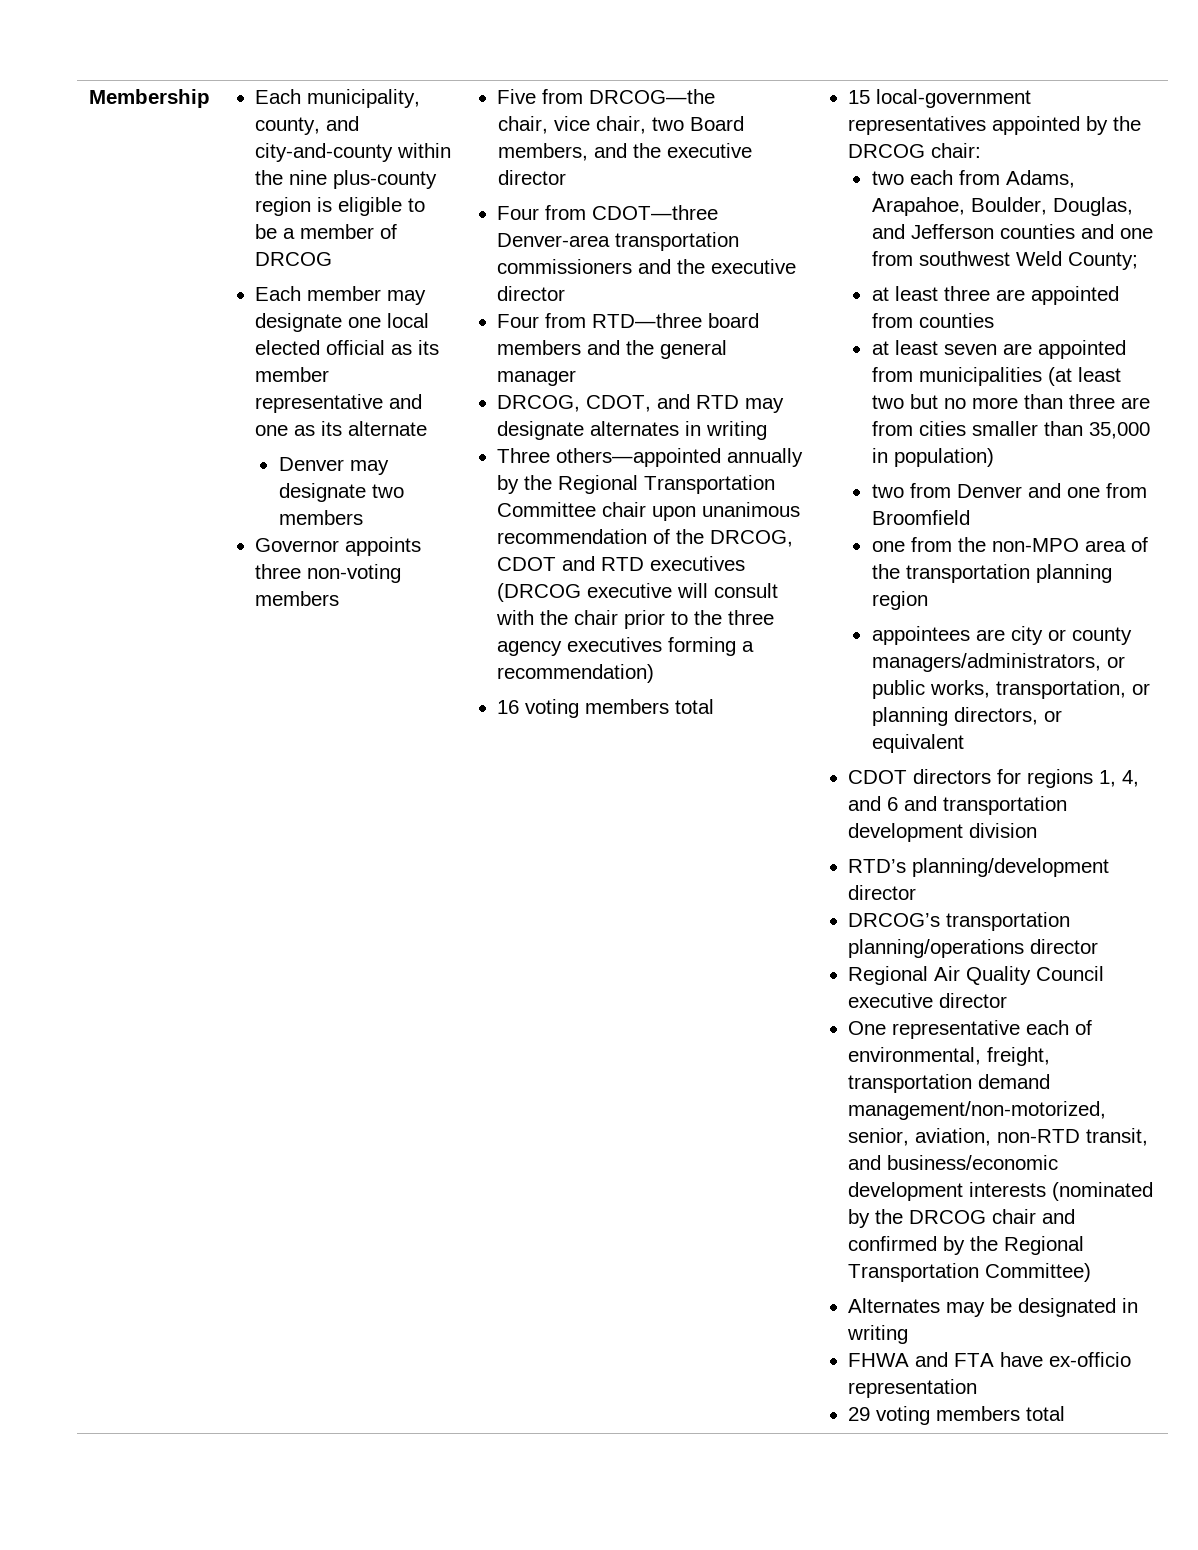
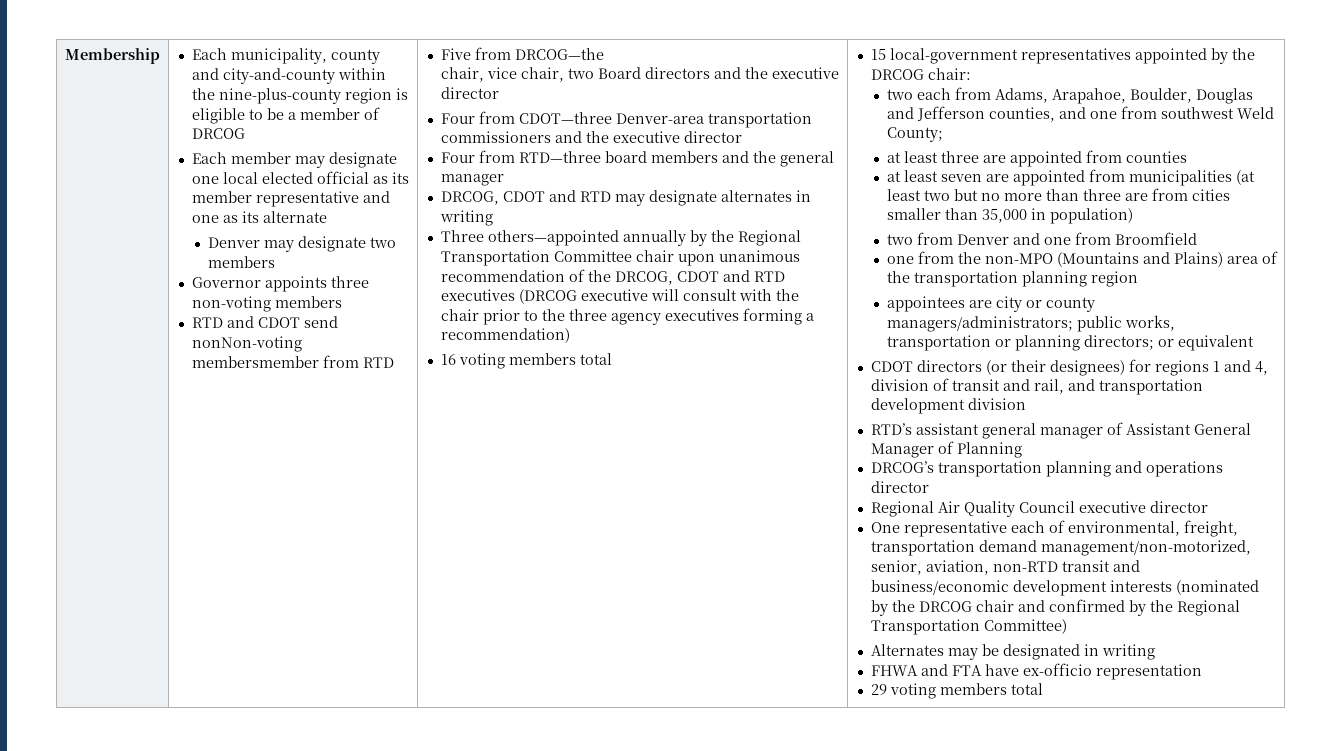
- Each municipality, county, and city-and-county within the nine plus-county region is eligible to be a member of DRCOG
+ Each municipality, county and city-and-county within the nine-plus-county region is eligible to be a member of DRCOG
+ RTD and CDOT send nonNon-voting membersmember from RTD
- chair, vice chair, two Board members, and the executive director
+ chair, vice chair, two Board directors and the executive director
- DRCOG, CDOT, and RTD may designate alternates in writing
+ DRCOG, CDOT and RTD may designate alternates in writing
- two each from Adams, Arapahoe, Boulder, Douglas, and Jefferson counties and one from southwest Weld County;
+ two each from Adams, Arapahoe, Boulder, Douglas and Jefferson counties, and one from southwest Weld County;
- one from the non-MPO area of the transportation planning region
+ one from the non-MPO (Mountains and Plains) area of the transportation planning region
- appointees are city or county managers/administrators, or public works, transportation, or planning directors, or equivalent
+ appointees are city or county managers/administrators; public works, transportation or planning directors; or equivalent
- CDOT directors for regions 1, 4, and 6 and transportation development division
+ CDOT directors (or their designees) for regions 1 and 4, division of transit and rail, and transportation development division
- RTD’s planning/development director
+ RTD’s assistant general manager of Assistant General Manager of Planning
- DRCOG’s transportation planning/operations director
+ DRCOG’s transportation planning and operations director
- One representative each of environmental, freight, transportation demand management/non-motorized, senior, aviation, non-RTD transit, and business/economic development interests (nominated by the DRCOG chair and confirmed by the Regional Transportation Committee)
+ One representative each of environmental, freight, transportation demand management/non-motorized, senior, aviation, non-RTD transit and business/economic development interests (nominated by the DRCOG chair and confirmed by the Regional Transportation Committee)

